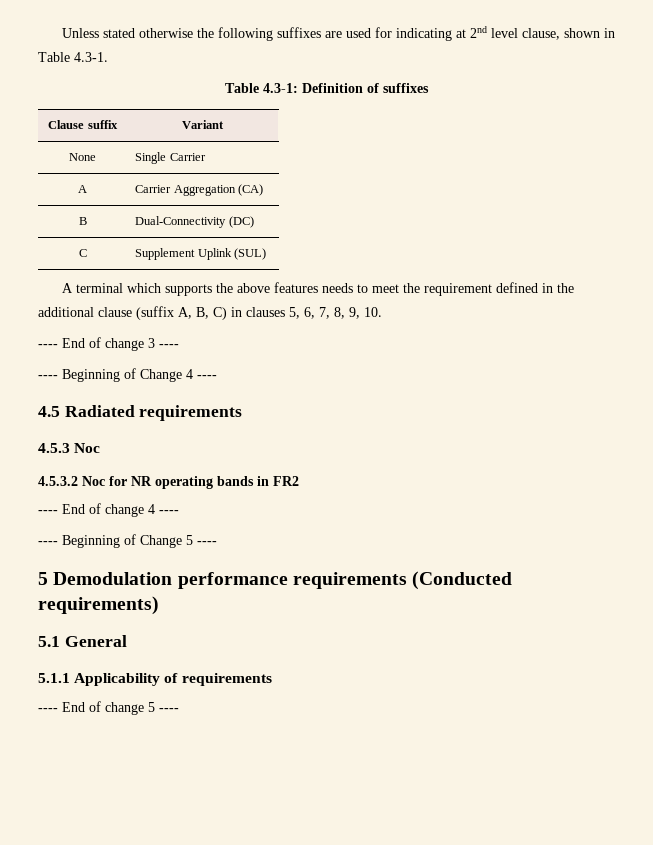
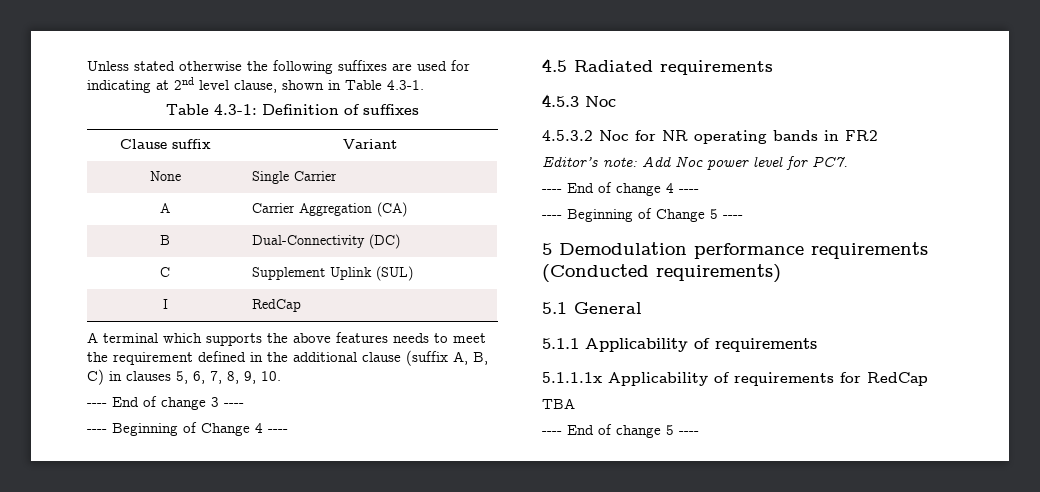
+ I | RedCap
+ Editor’s note: Add Noc power level for PC7.
+ 5.1.1.1x Applicability of requirements for RedCap
+ TBA

